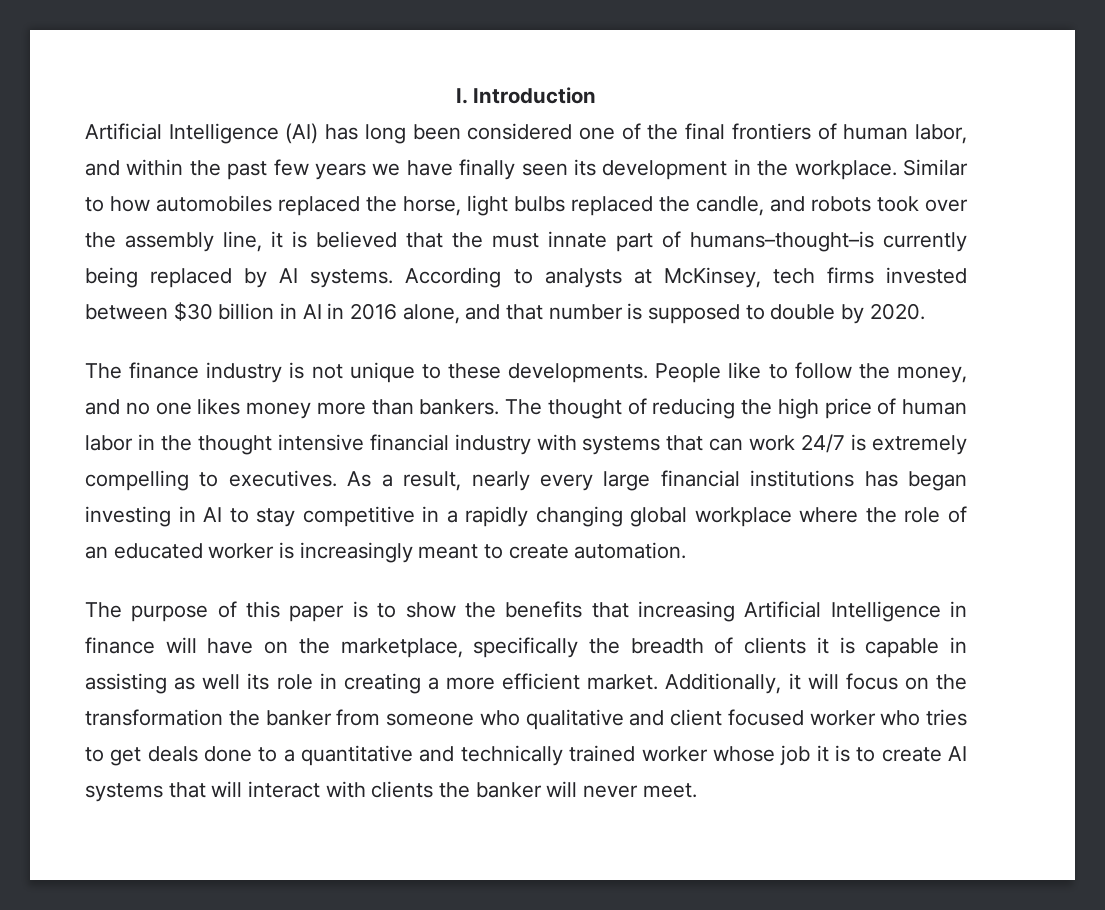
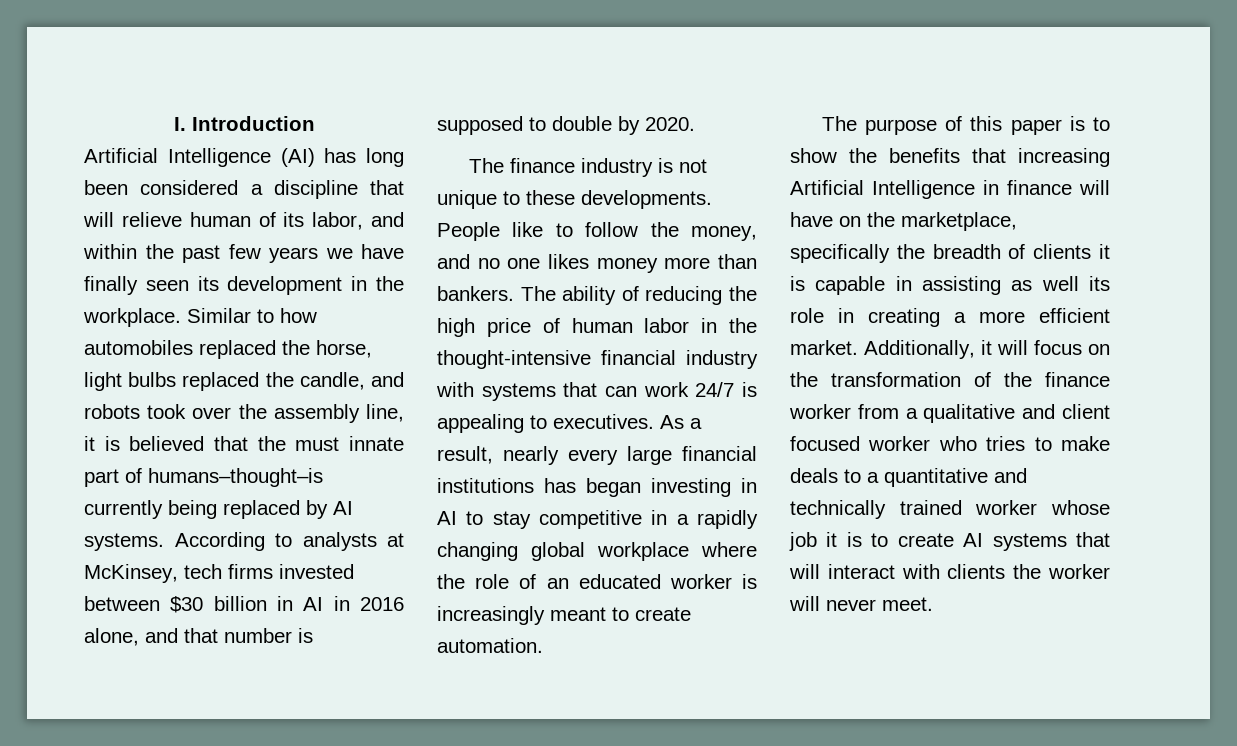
- Artificial Intelligence (AI) has long been considered one of the final frontiers of human labor, and within the past few years we have finally seen its development in the workplace.
+ Artificial Intelligence (AI) has long been considered a discipline that will relieve human of its labor, and within the past few years we have finally seen its development in the workplace.
- The thought of reducing the high price of human labor in the thought intensive financial industry with systems that can work 24/7 is extremely compelling to executives.
+ The ability of reducing the high price of human labor in the thought-intensive financial industry with systems that can work 24/7 is appealing to executives.
- Additionally, it will focus on the transformation the banker from someone who qualitative and client focused worker who tries to get deals done to a quantitative and technically trained worker whose job it is to create AI systems that will interact with clients the banker will never meet.
+ Additionally, it will focus on the transformation of the finance worker from a qualitative and client focused worker who tries to make deals to a quantitative and technically trained worker whose job it is to create AI systems that will interact with clients the worker will never meet.

